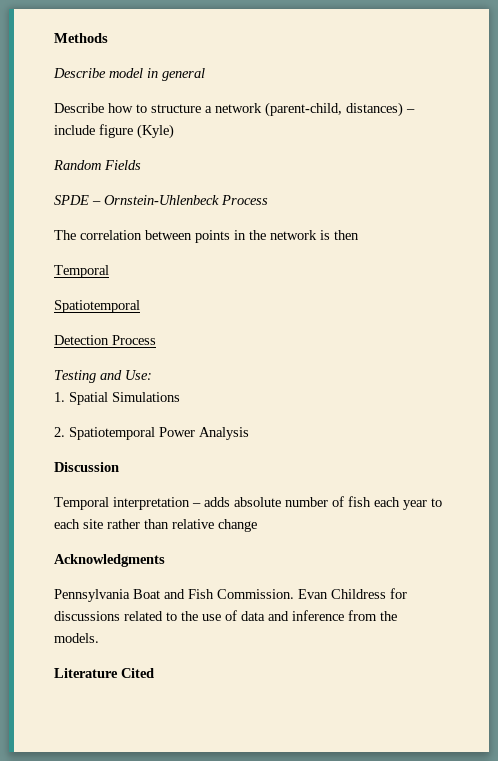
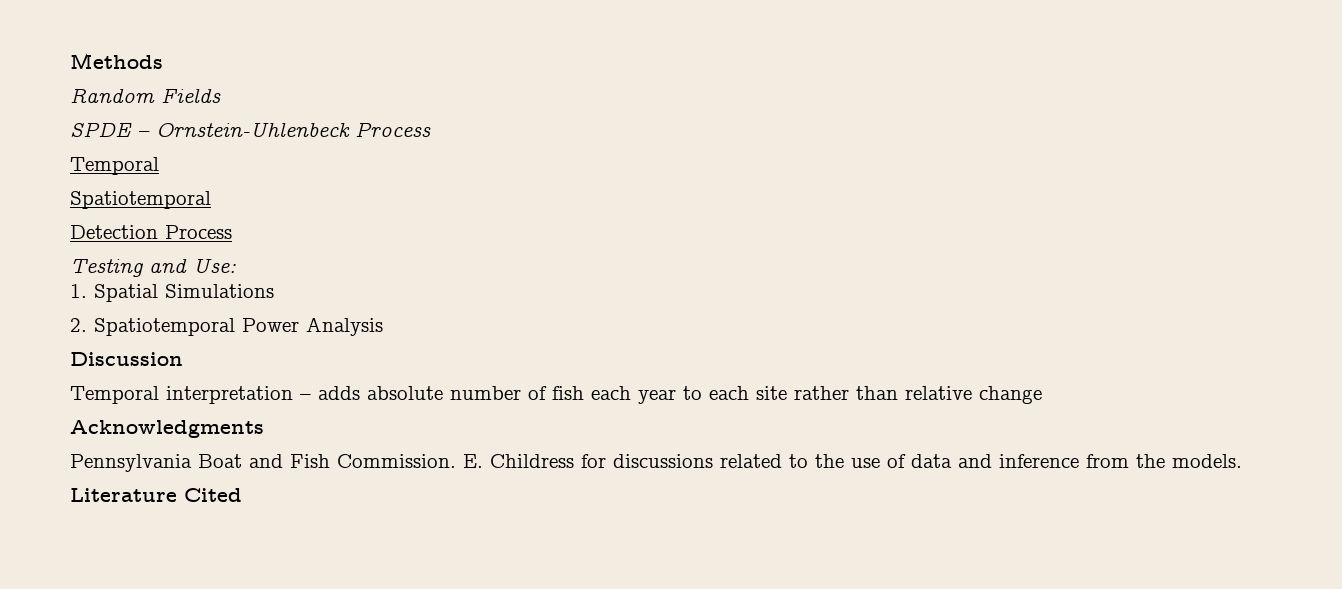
- Describe model in general
- Describe how to structure a network (parent-child, distances) – include figure (Kyle)
- The correlation between points in the network is then
- Evan Childress for discussions related to the use of data and inference from the models.
+ E. Childress for discussions related to the use of data and inference from the models.

